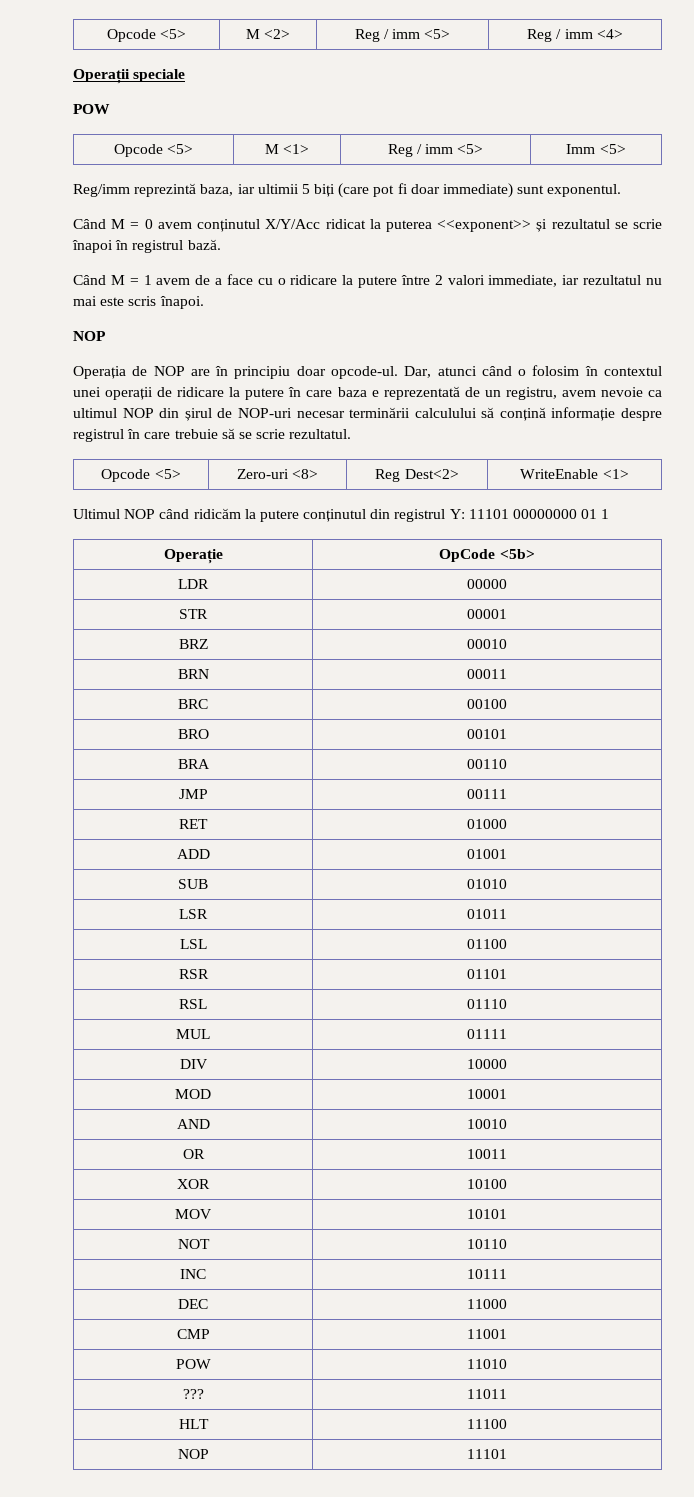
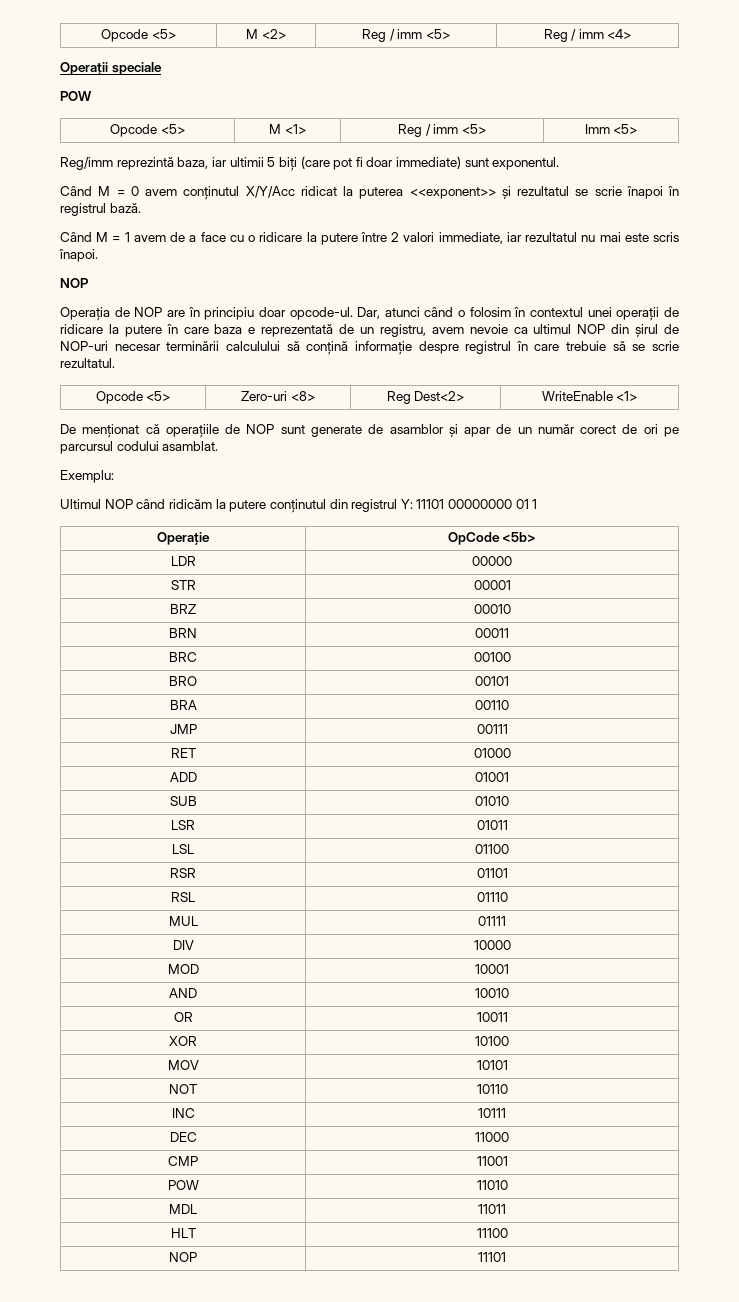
+ De menționat că operațiile de NOP sunt generate de asamblor și apar de un număr corect de ori pe parcursul codului asamblat.
+ Exemplu:
- ??? | 11011
+ MDL | 11011

